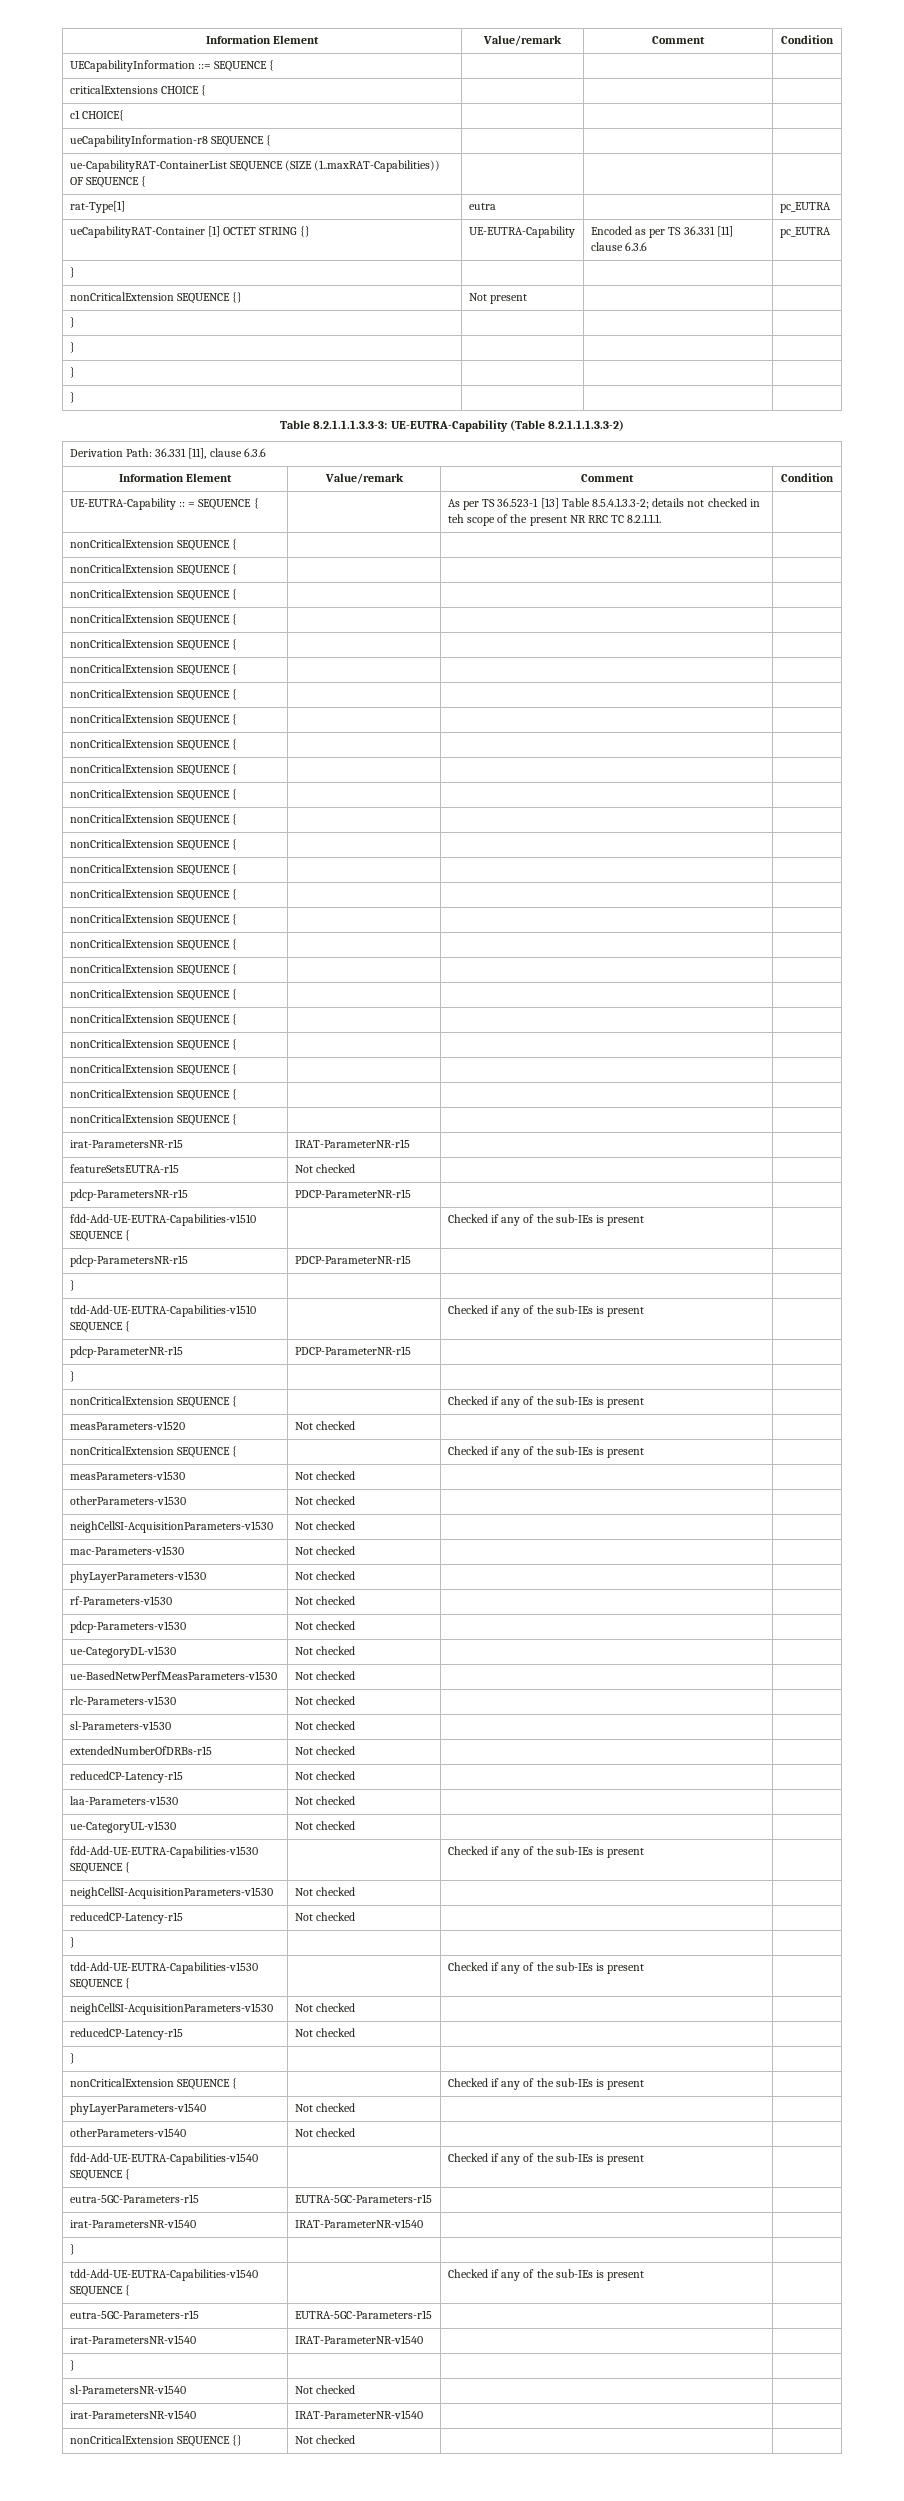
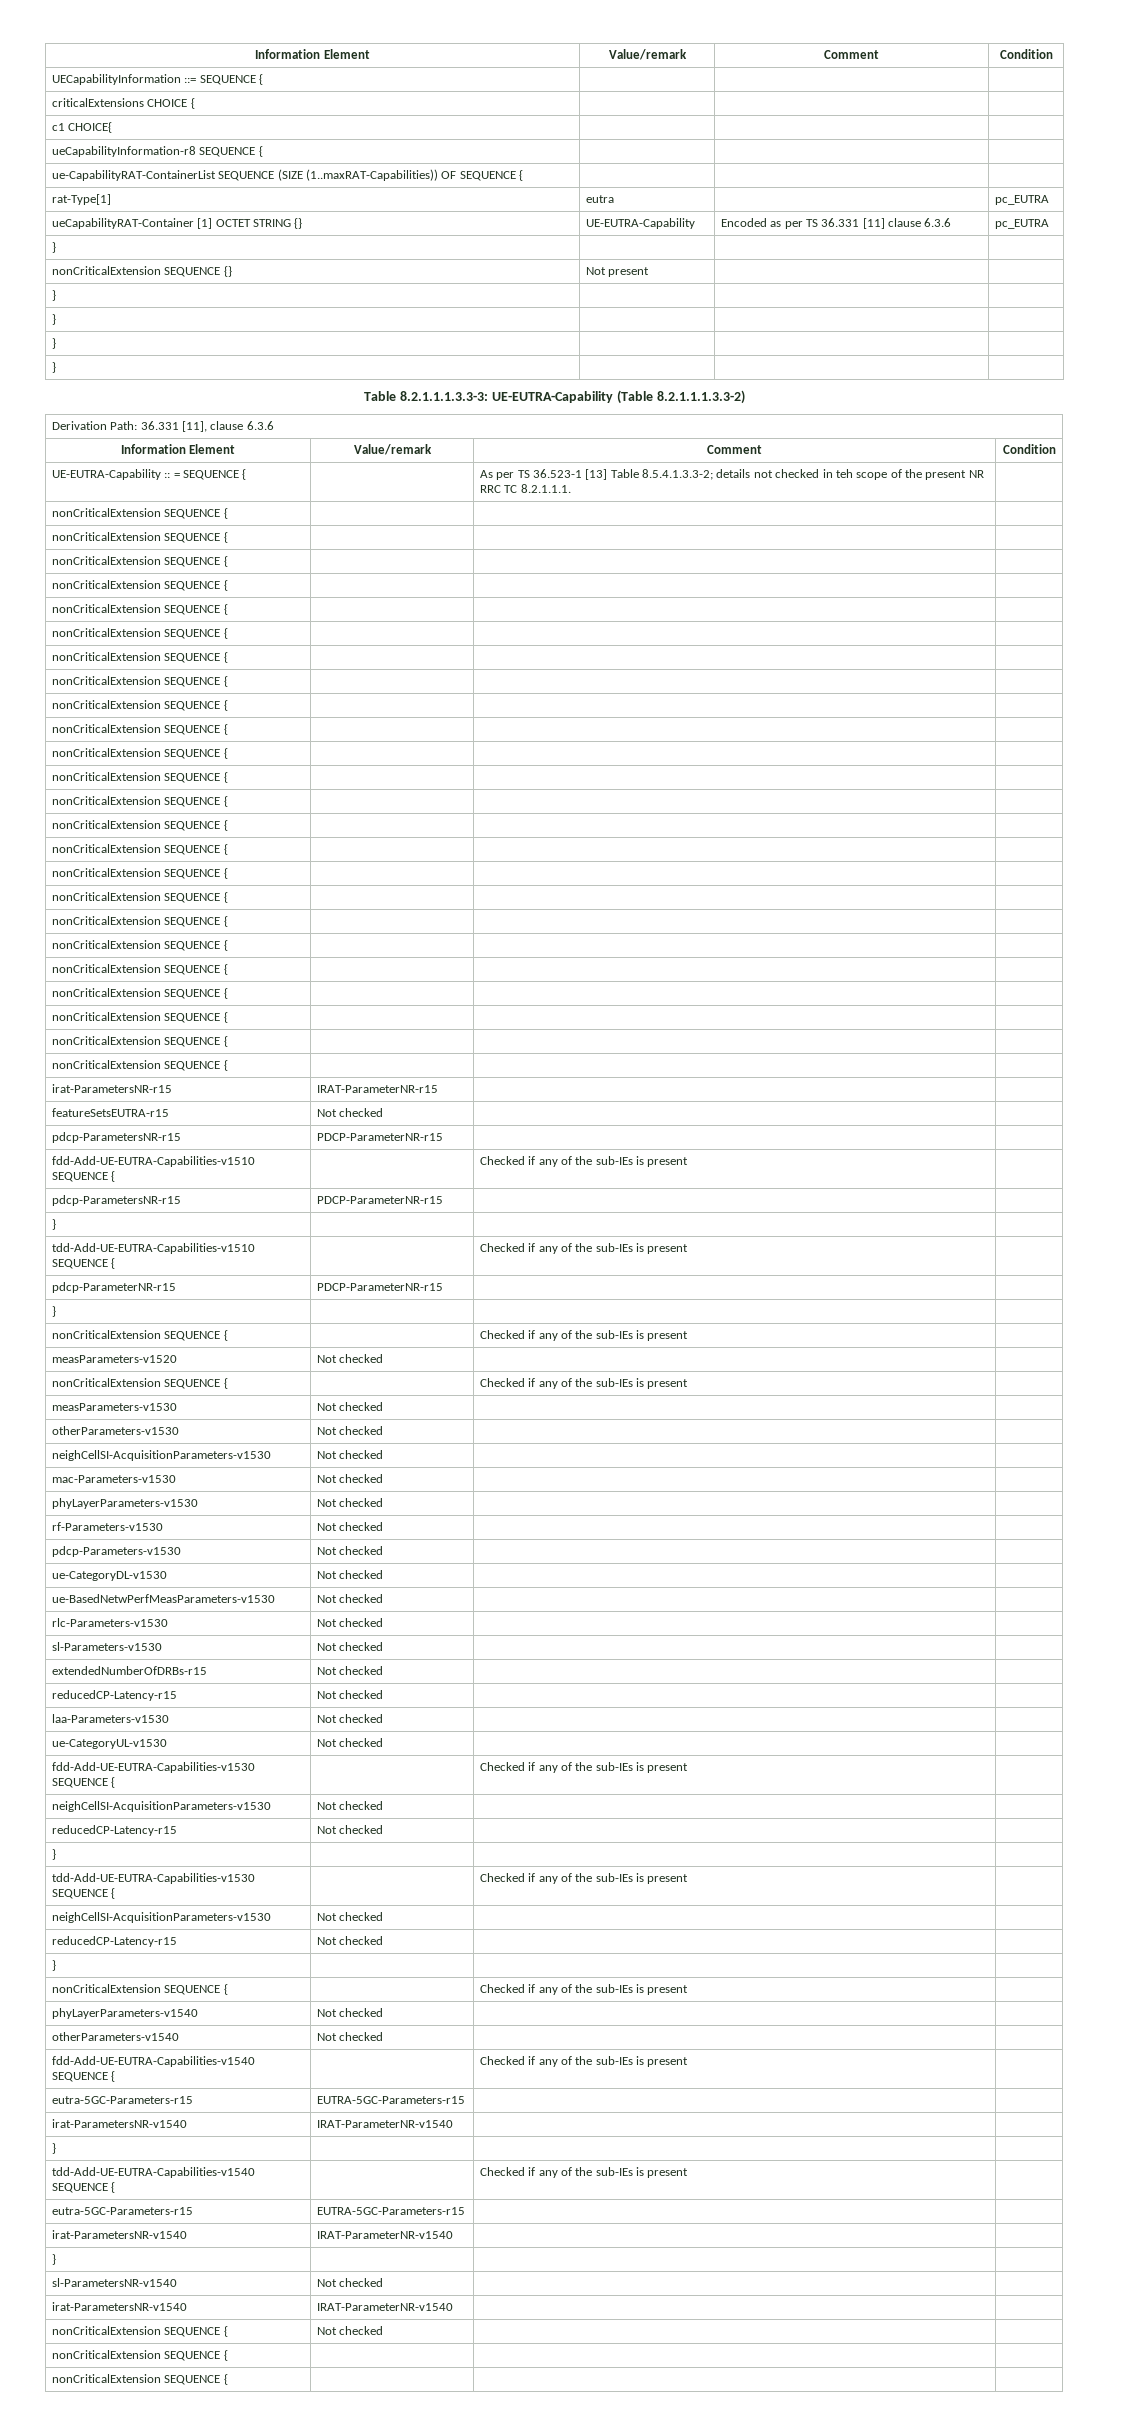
- nonCriticalExtension SEQUENCE {} | Not checked | |
+ nonCriticalExtension SEQUENCE { | Not checked | |
+ nonCriticalExtension SEQUENCE { | | |
+ nonCriticalExtension SEQUENCE { | | |

